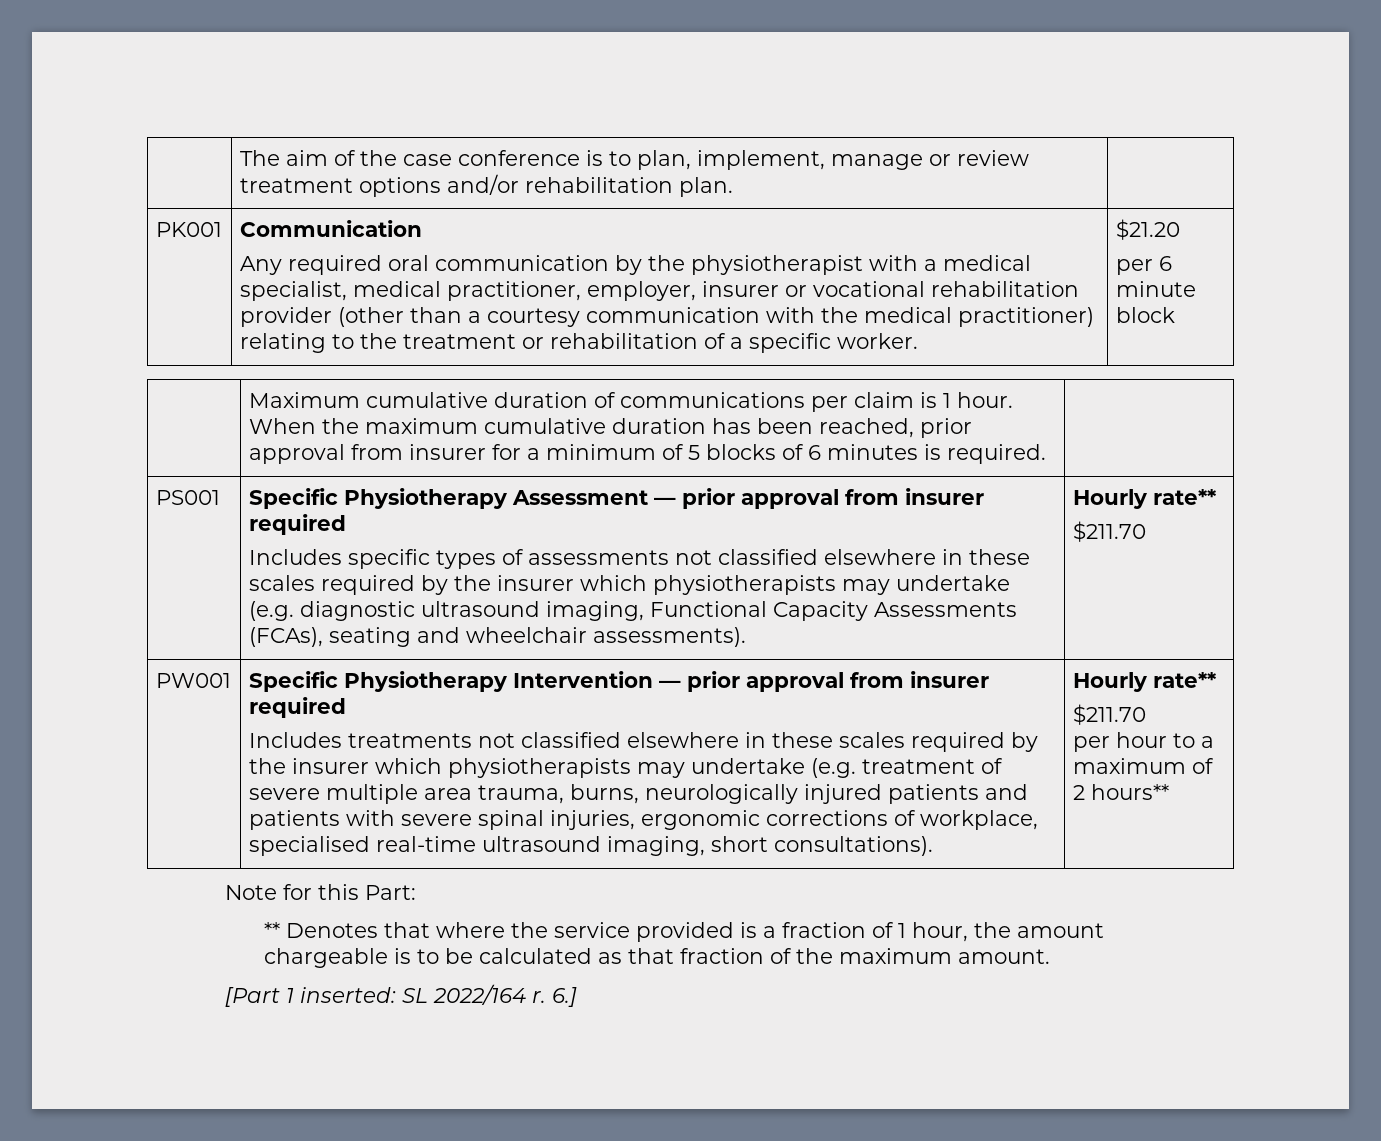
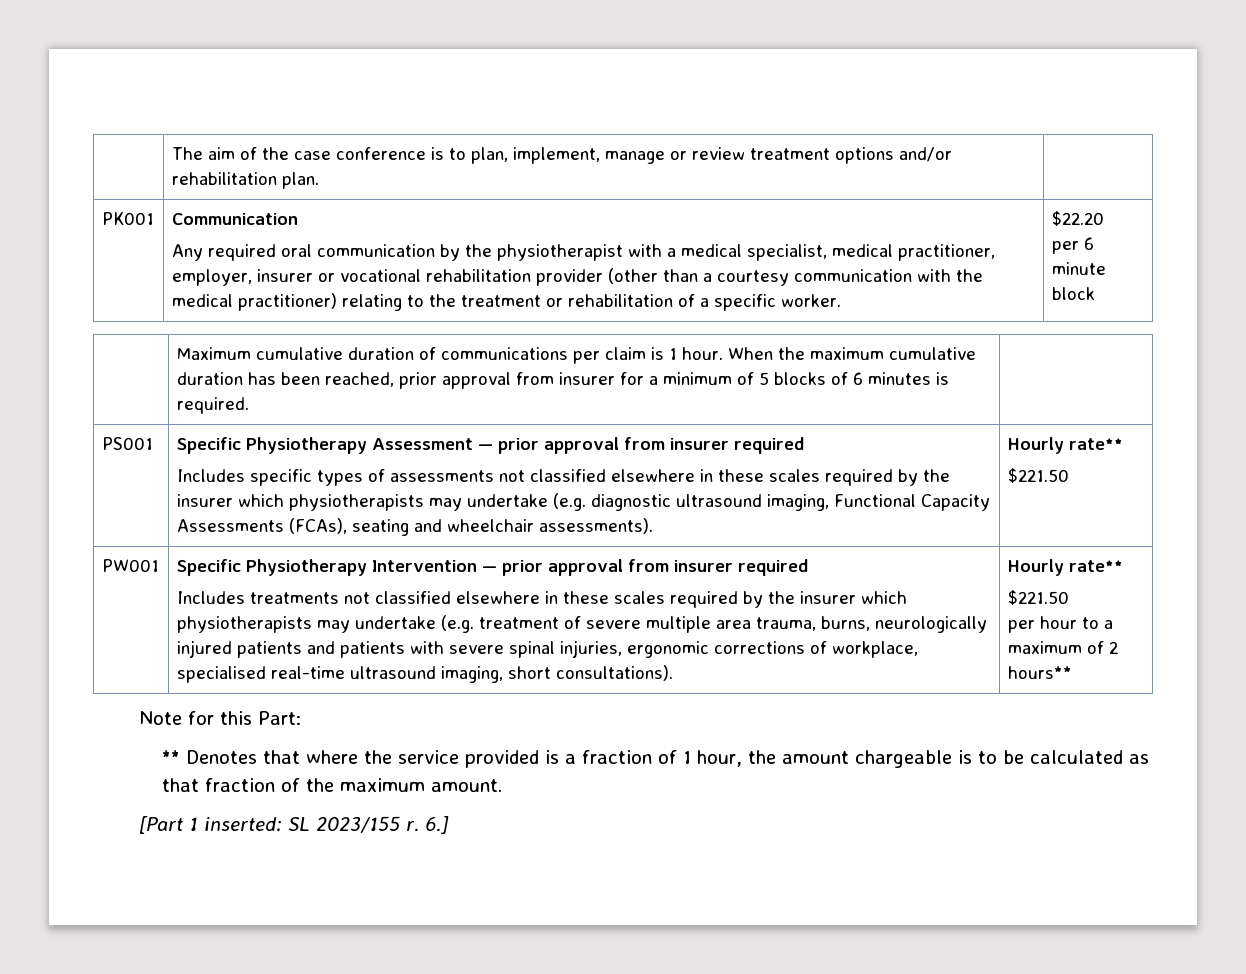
- $21.20
+ $22.20
  Includes specific types of assessments not classified elsewhere in these scales required by the insurer which physiotherapists may undertake (e.g. diagnostic ultrasound imaging, Functional Capacity Assessments (FCAs), seating and wheelchair assessments). | Hourly rate**
- $211.70
+ $221.50
  Includes treatments not classified elsewhere in these scales required by the insurer which physiotherapists may undertake (e.g. treatment of severe multiple area trauma, burns, neurologically injured patients and patients with severe spinal injuries, ergonomic corrections of workplace, specialised real-time ultrasound imaging, short consultations). | Hourly rate**
- $211.70
+ $221.50
- [Part 1 inserted: SL 2022/164 r.
+ [Part 1 inserted: SL 2023/155 r.

